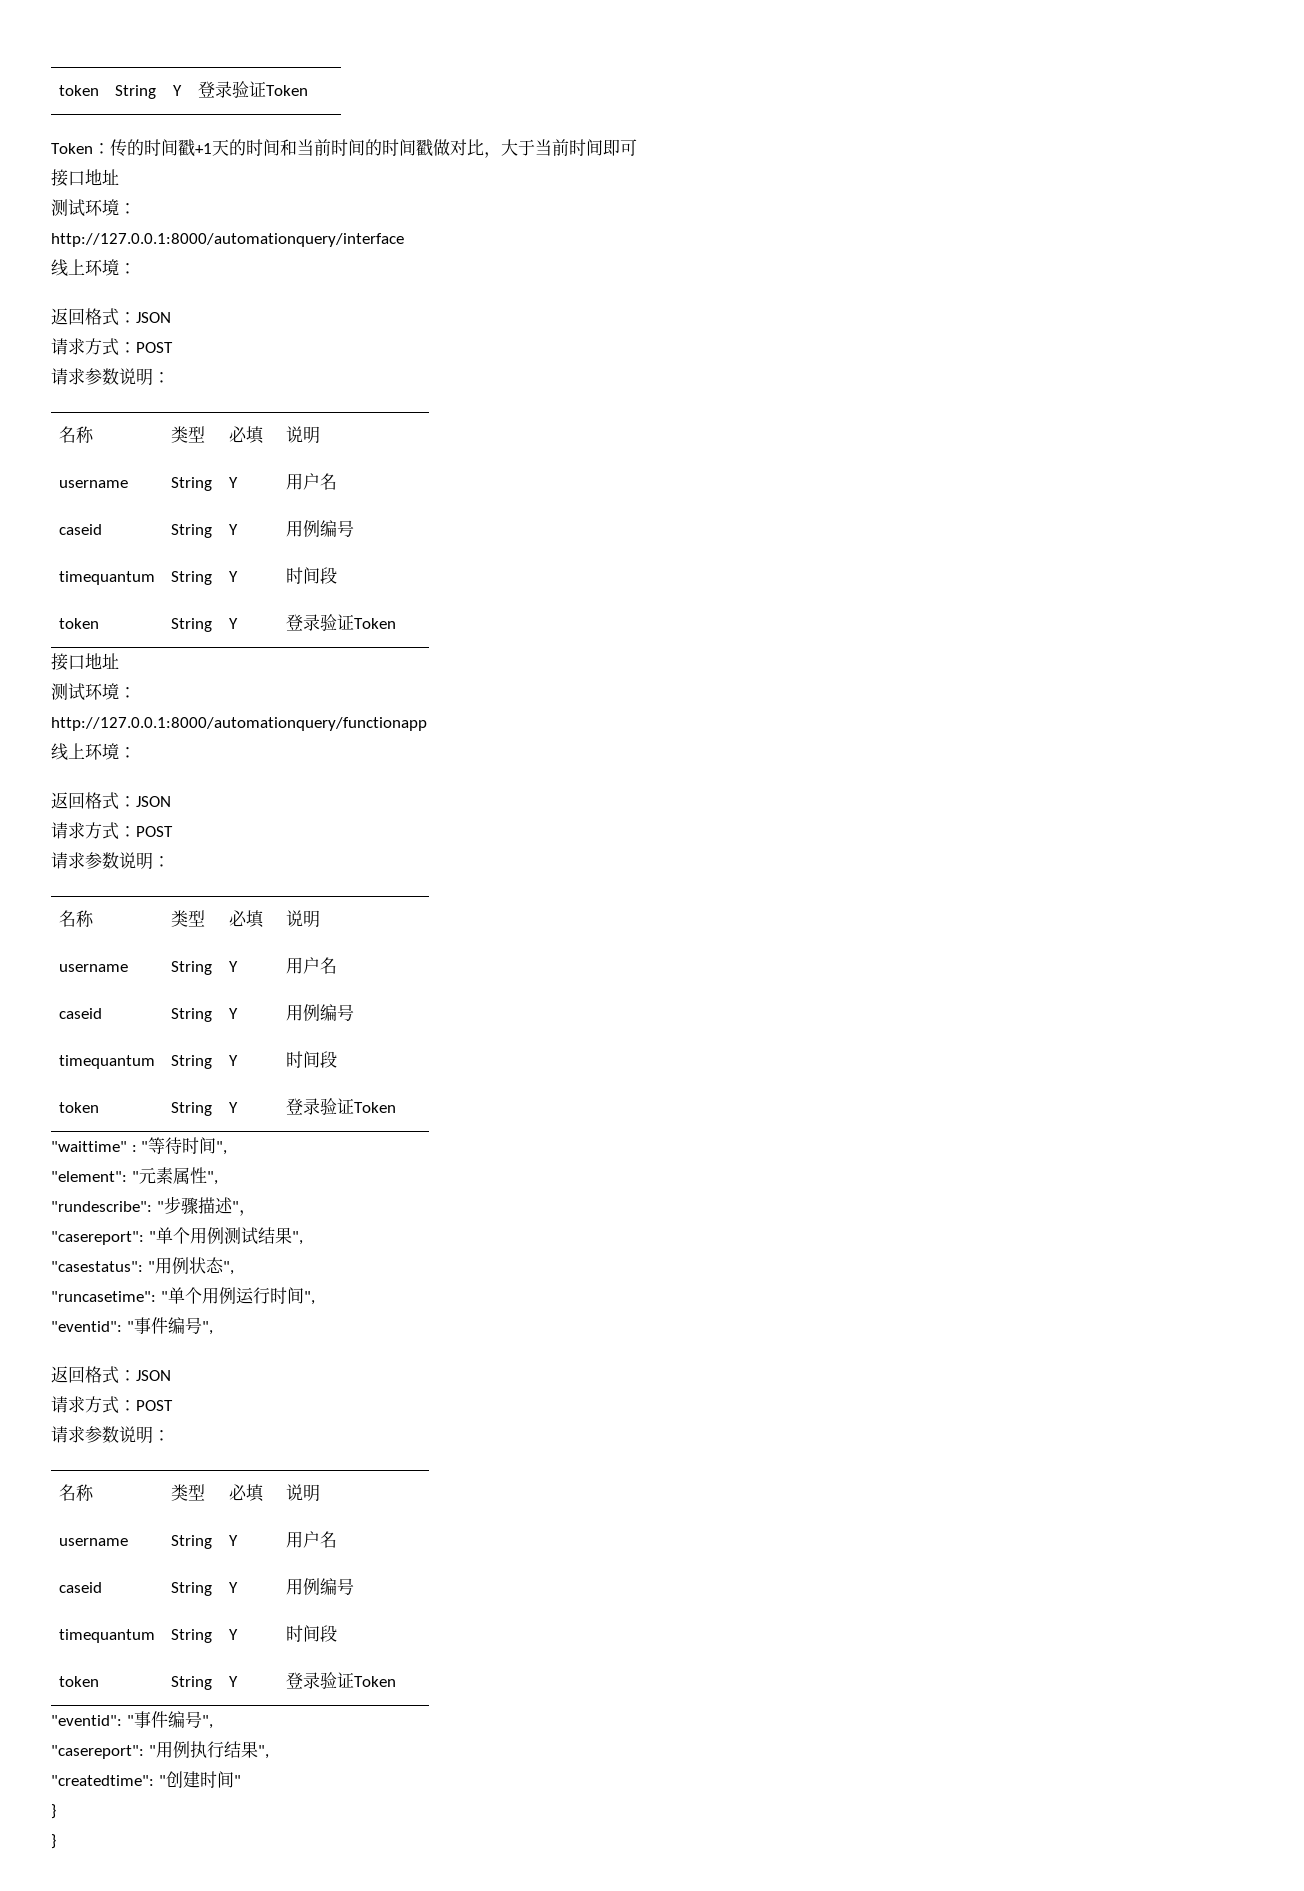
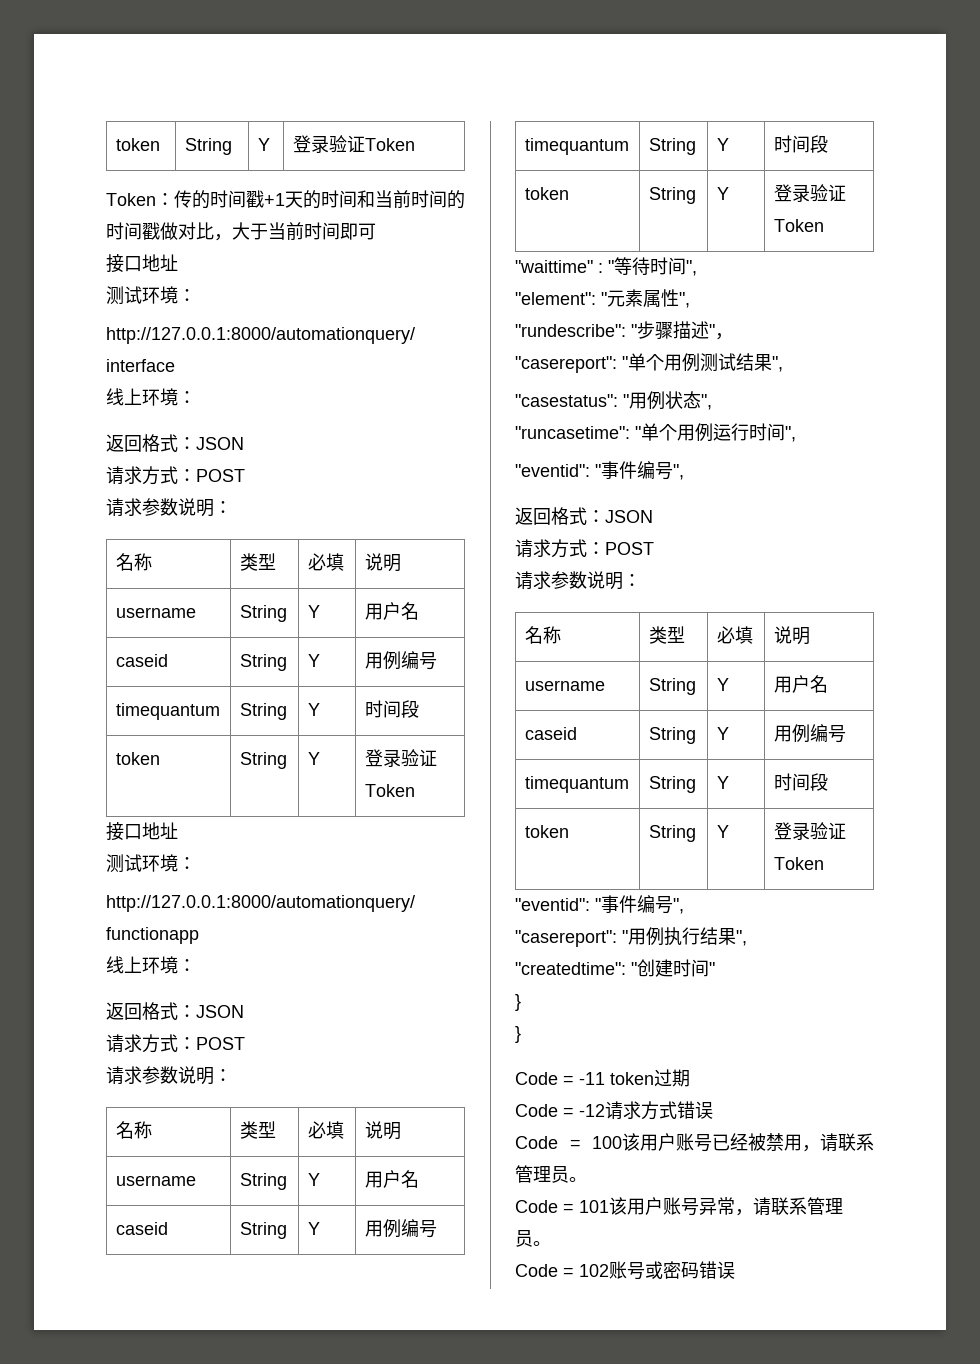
+ Code = -11 token过期
+ Code = -12请求方式错误
+ Code = 100该用户账号已经被禁用，请联系管理员。
+ Code = 101该用户账号异常，请联系管理员。
+ Code = 102账号或密码错误

